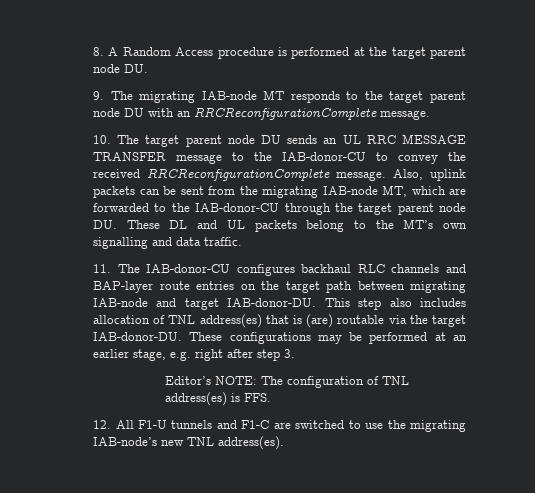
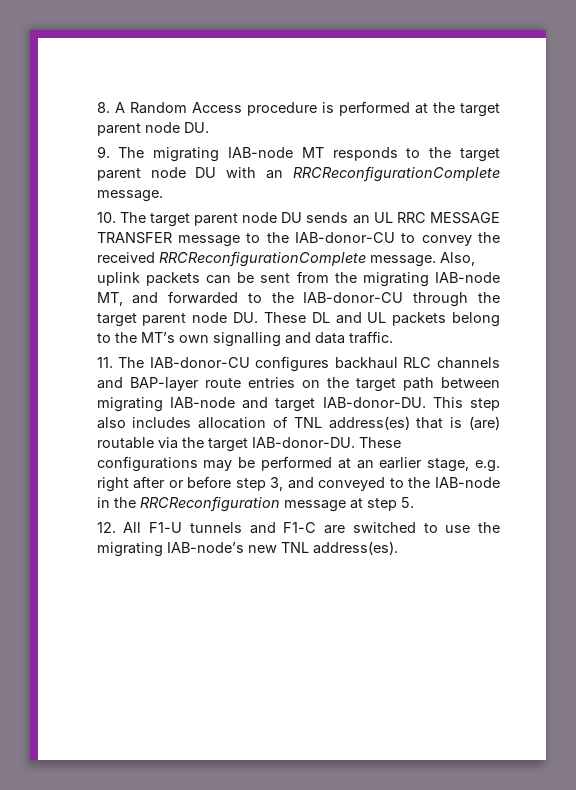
- Also, uplink packets can be sent from the migrating IAB-node MT, which are forwarded to the IAB-donor-CU through the target parent node DU. These DL and UL packets belong to the MT’s own signalling and data traffic.
+ Also, uplink packets can be sent from the migrating IAB-node MT, and forwarded to the IAB-donor-CU through the target parent node DU. These DL and UL packets belong to the MT’s own signalling and data traffic.
- These configurations may be performed at an earlier stage, e.g. right after step 3.
- Editor’s NOTE: The configuration of TNL address(es) is FFS.
+ These configurations may be performed at an earlier stage, e.g. right after or before step 3, and conveyed to the IAB-node in the RRCReconfiguration message at step 5.

